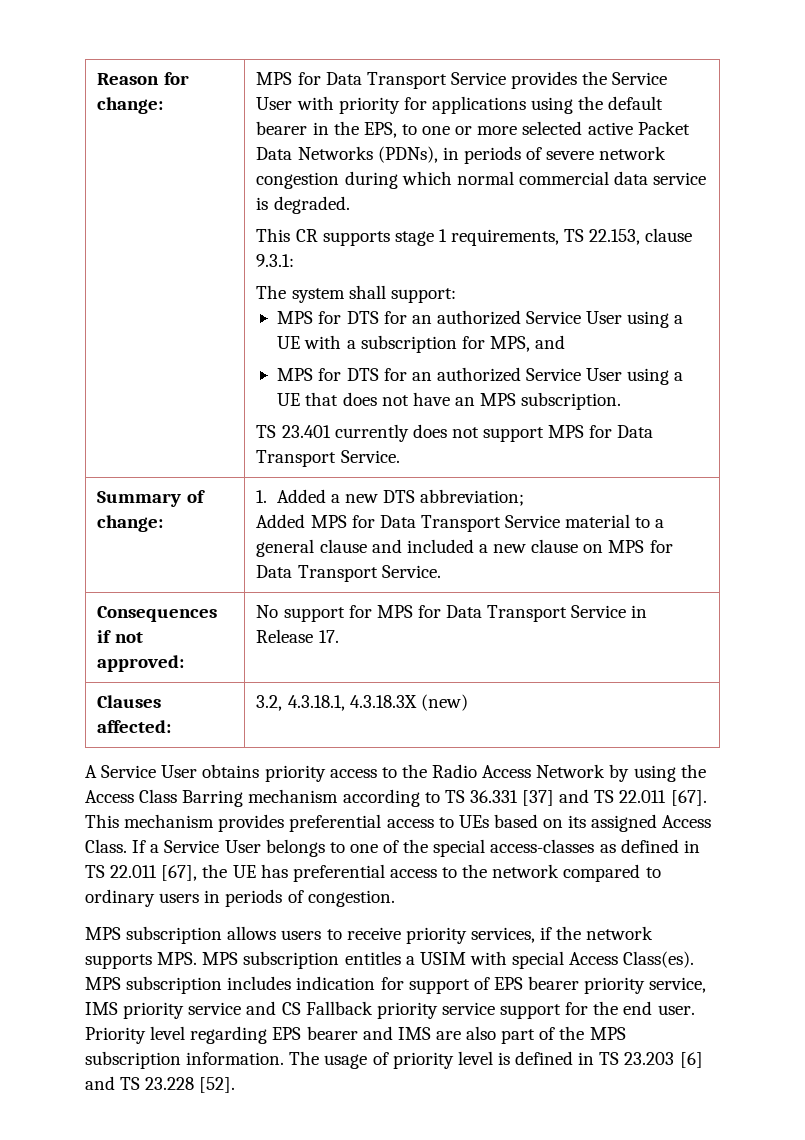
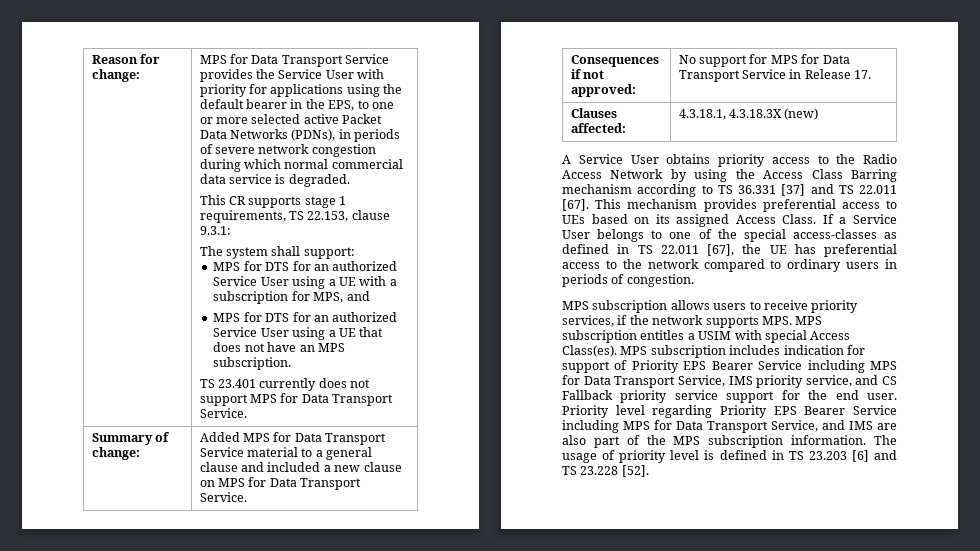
- Summary of change: | 1. Added a new DTS abbreviation;
- Added MPS for Data Transport Service material to a general clause and included a new clause on MPS for Data Transport Service.
+ Summary of change: | Added MPS for Data Transport Service material to a general clause and included a new clause on MPS for Data Transport Service.
- Clauses affected: | 3.2, 4.3.18.1, 4.3.18.3X (new)
+ Clauses affected: | 4.3.18.1, 4.3.18.3X (new)
- MPS subscription includes indication for support of EPS bearer priority service, IMS priority service and CS Fallback priority service support for the end user.
+ MPS subscription includes indication for support of Priority EPS Bearer Service including MPS for Data Transport Service, IMS priority service, and CS Fallback priority service support for the end user.
- Priority level regarding EPS bearer and IMS are also part of the MPS subscription information.
+ Priority level regarding Priority EPS Bearer Service including MPS for Data Transport Service, and IMS are also part of the MPS subscription information.

